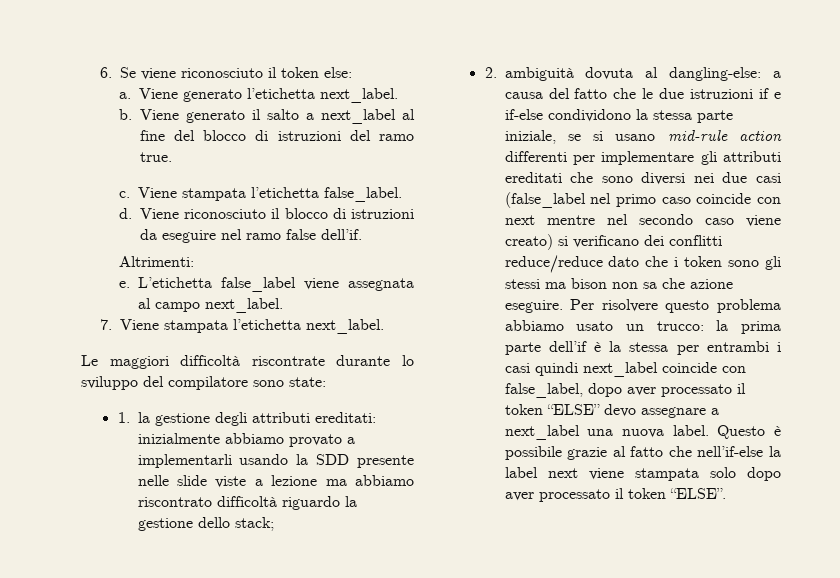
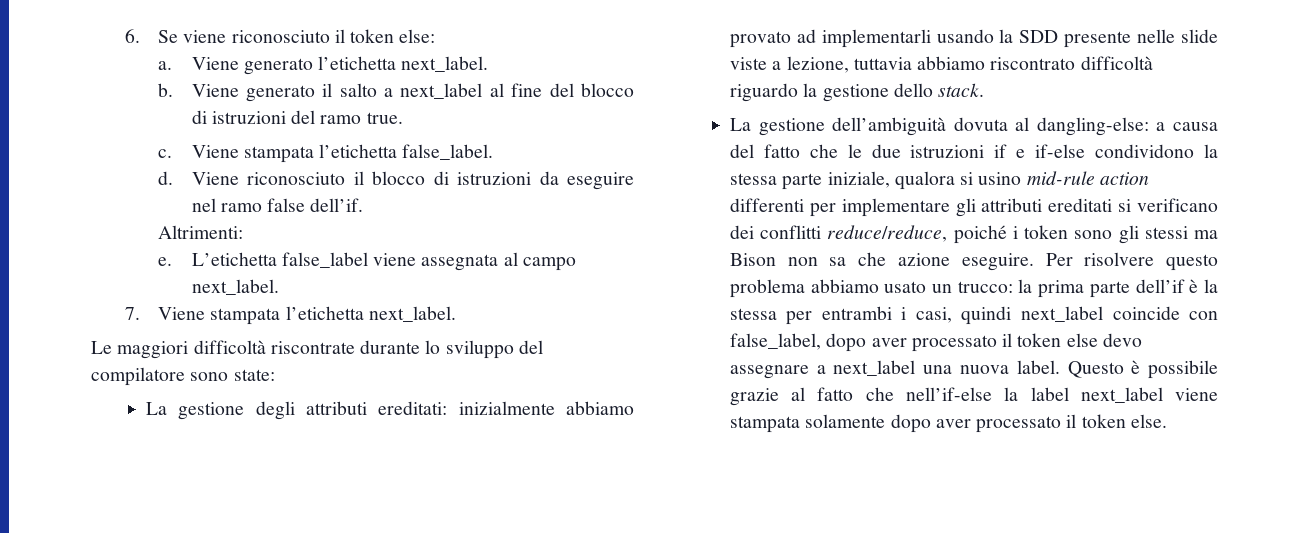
- 1. la gestione degli attributi ereditati:
+ La gestione degli attributi ereditati:
- inizialmente abbiamo provato a implementarli usando la SDD presente nelle slide viste a lezione ma abbiamo riscontrato difficoltà riguardo la gestione dello stack;
- 2. ambiguità dovuta al dangling-else:
+ inizialmente abbiamo provato ad implementarli usando la SDD presente nelle slide viste a lezione, tuttavia abbiamo riscontrato difficoltà riguardo la gestione dello stack.
+ La gestione dell’ambiguità dovuta al dangling-else:
- a causa del fatto che le due istruzioni if e if-else condividono la stessa parte iniziale, se si usano mid-rule action differenti per implementare gli attributi ereditati che sono diversi nei due casi (false_label nel primo caso coincide con next mentre nel secondo caso viene creato) si verificano dei conflitti reduce/reduce dato che i token sono gli stessi ma bison non sa che azione eseguire.
+ a causa del fatto che le due istruzioni if e if-else condividono la stessa parte iniziale, qualora si usino mid-rule action differenti per implementare gli attributi ereditati si verificano dei conflitti reduce/reduce, poiché i token sono gli stessi ma Bison non sa che azione eseguire.
- Per risolvere questo problema abbiamo usato un trucco: la prima parte dell’if è la stessa per entrambi i casi quindi next_label coincide con false_label, dopo aver processato il token “ELSE” devo assegnare a next_label una nuova label.
+ Per risolvere questo problema abbiamo usato un trucco: la prima parte dell’if è la stessa per entrambi i casi, quindi next_label coincide con false_label, dopo aver processato il token else devo assegnare a next_label una nuova label.
- Questo è possibile grazie al fatto che nell’if-else la label next viene stampata solo dopo aver processato il token “ELSE”.
+ Questo è possibile grazie al fatto che nell’if-else la label next_label viene stampata solamente dopo aver processato il token else.

